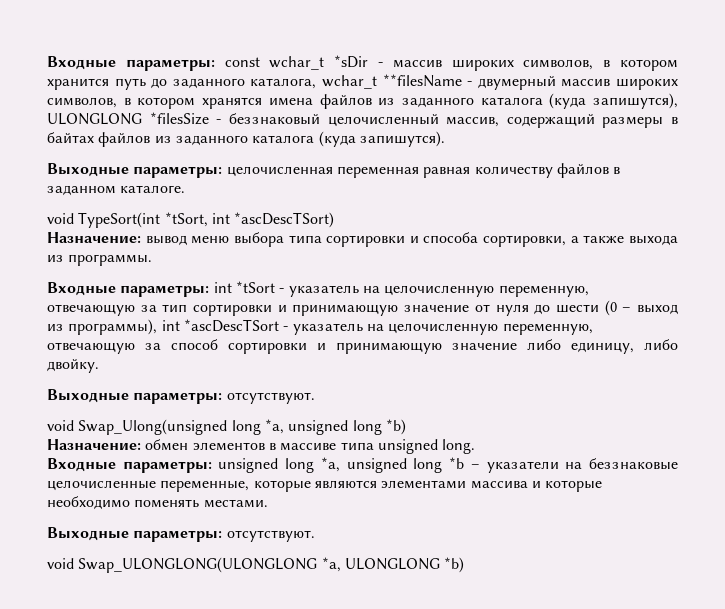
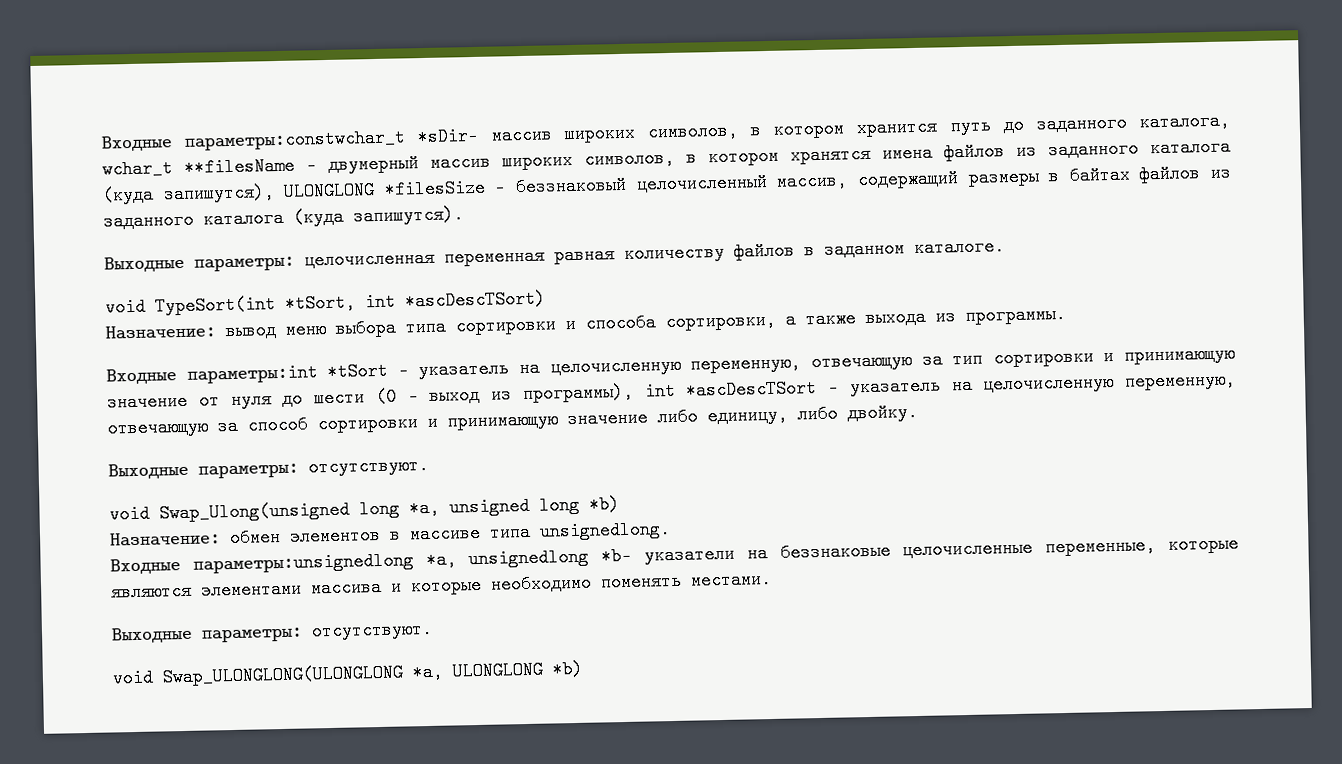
- Входные параметры: const wchar_t *sDir - массив широких символов, в котором хранится путь до заданного каталога, wchar_t **filesName - двумерный массив широких символов, в котором хранятся имена файлов из заданного каталога (куда запишутся), ULONGLONG *filesSize - беззнаковый целочисленный массив, содержащий размеры в байтах файлов из заданного каталога (куда запишутся).
+ Входные параметры:constwchar_t *sDir- массив широких символов, в котором хранится путь до заданного каталога, wchar_t **filesName - двумерный массив широких символов, в котором хранятся имена файлов из заданного каталога (куда запишутся), ULONGLONG *filesSize - беззнаковый целочисленный массив, содержащий размеры в байтах файлов из заданного каталога (куда запишутся).
- Входные параметры: int *tSort - указатель на целочисленную переменную, отвечающую за тип сортировки и принимающую значение от нуля до шести (0 – выход из программы), int *ascDescTSort - указатель на целочисленную переменную, отвечающую за способ сортировки и принимающую значение либо единицу, либо двойку.
+ Входные параметры:int *tSort - указатель на целочисленную переменную, отвечающую за тип сортировки и принимающую значение от нуля до шести (0 – выход из программы), int *ascDescTSort - указатель на целочисленную переменную, отвечающую за способ сортировки и принимающую значение либо единицу, либо двойку.
- Назначение: обмен элементов в массиве типа unsigned long.
- Входные параметры: unsigned long *a, unsigned long *b – указатели на беззнаковые целочисленные переменные, которые являются элементами массива и которые необходимо поменять местами.
+ Назначение: обмен элементов в массиве типа unsignedlong.
+ Входные параметры:unsignedlong *a, unsignedlong *b– указатели на беззнаковые целочисленные переменные, которые являются элементами массива и которые необходимо поменять местами.

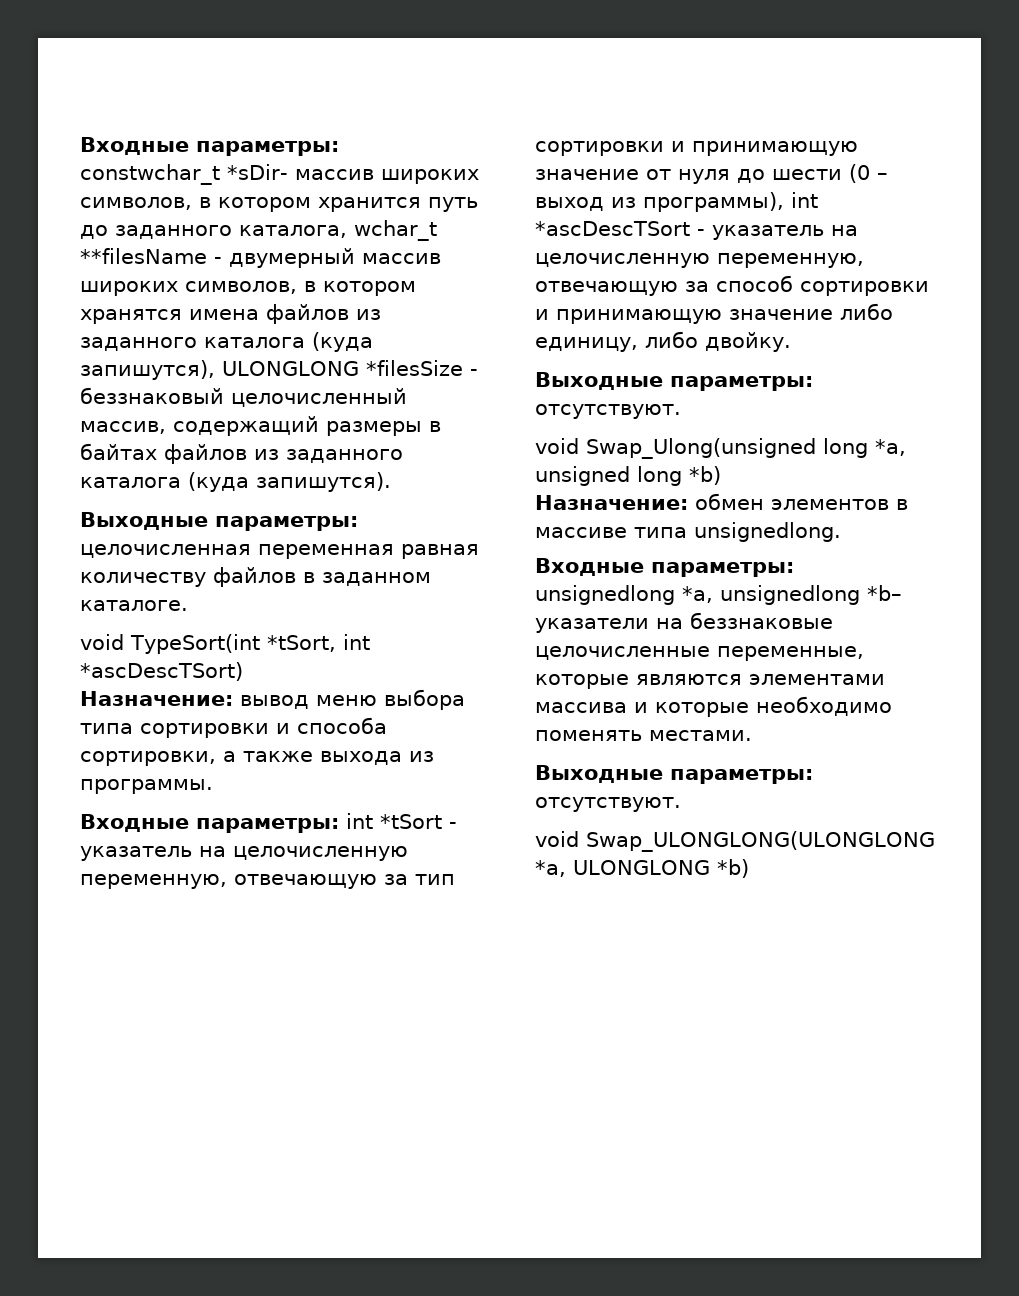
- Входные параметры:constwchar_t *sDir- массив широких символов, в котором хранится путь до заданного каталога, wchar_t **filesName - двумерный массив широких символов, в котором хранятся имена файлов из заданного каталога (куда запишутся), ULONGLONG *filesSize - беззнаковый целочисленный массив, содержащий размеры в байтах файлов из заданного каталога (куда запишутся).
+ Входные параметры: constwchar_t *sDir- массив широких символов, в котором хранится путь до заданного каталога, wchar_t **filesName - двумерный массив широких символов, в котором хранятся имена файлов из заданного каталога (куда запишутся), ULONGLONG *filesSize - беззнаковый целочисленный массив, содержащий размеры в байтах файлов из заданного каталога (куда запишутся).
- Входные параметры:int *tSort - указатель на целочисленную переменную, отвечающую за тип сортировки и принимающую значение от нуля до шести (0 – выход из программы), int *ascDescTSort - указатель на целочисленную переменную, отвечающую за способ сортировки и принимающую значение либо единицу, либо двойку.
+ Входные параметры: int *tSort - указатель на целочисленную переменную, отвечающую за тип сортировки и принимающую значение от нуля до шести (0 – выход из программы), int *ascDescTSort - указатель на целочисленную переменную, отвечающую за способ сортировки и принимающую значение либо единицу, либо двойку.
- Входные параметры:unsignedlong *a, unsignedlong *b– указатели на беззнаковые целочисленные переменные, которые являются элементами массива и которые необходимо поменять местами.
+ Входные параметры: unsignedlong *a, unsignedlong *b– указатели на беззнаковые целочисленные переменные, которые являются элементами массива и которые необходимо поменять местами.

